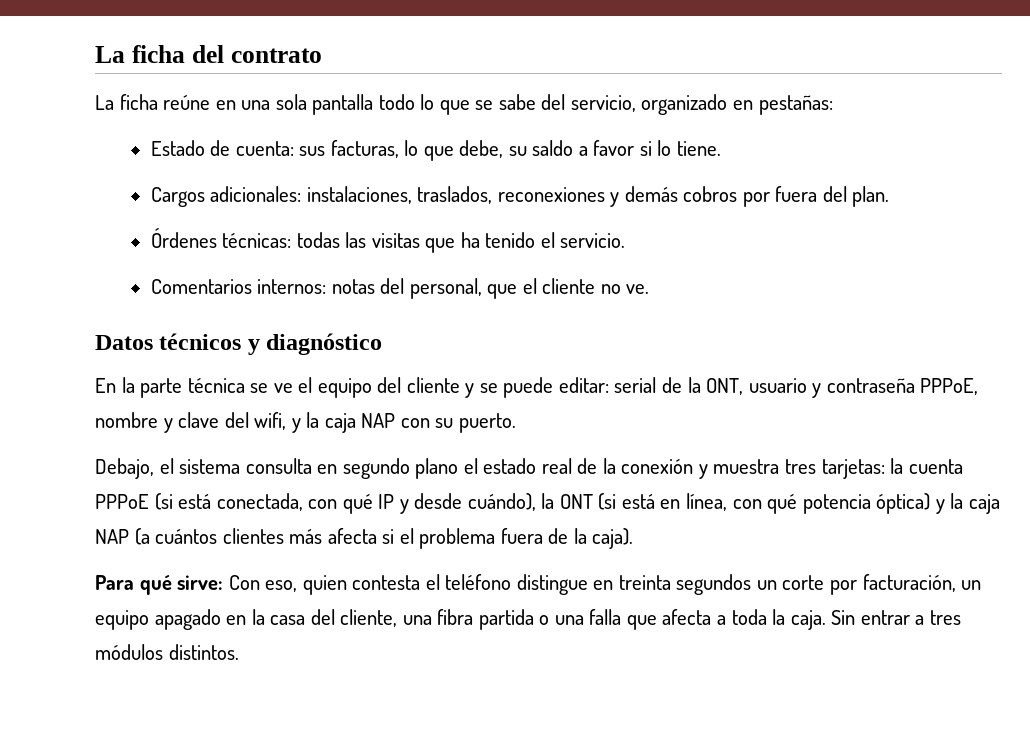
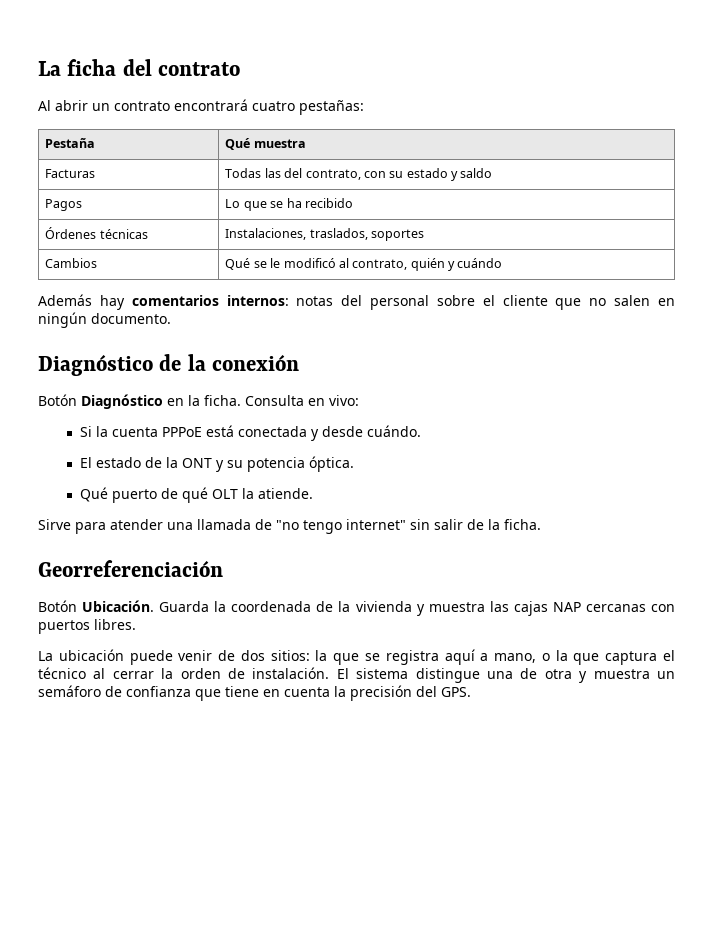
- La ficha reúne en una sola pantalla todo lo que se sabe del servicio, organizado en pestañas:
- Estado de cuenta: sus facturas, lo que debe, su saldo a favor si lo tiene.
- Cargos adicionales: instalaciones, traslados, reconexiones y demás cobros por fuera del plan.
- Órdenes técnicas: todas las visitas que ha tenido el servicio.
- Comentarios internos: notas del personal, que el cliente no ve.
- Datos técnicos y diagnóstico
- En la parte técnica se ve el equipo del cliente y se puede editar: serial de la ONT, usuario y contraseña PPPoE, nombre y clave del wifi, y la caja NAP con su puerto.
- Debajo, el sistema consulta en segundo plano el estado real de la conexión y muestra tres tarjetas: la cuenta PPPoE (si está conectada, con qué IP y desde cuándo), la ONT (si está en línea, con qué potencia óptica) y la caja NAP (a cuántos clientes más afecta si el problema fuera de la caja).
- Para qué sirve: Con eso, quien contesta el teléfono distingue en treinta segundos un corte por facturación, un equipo apagado en la casa del cliente, una fibra partida o una falla que afecta a toda la caja. Sin entrar a tres módulos distintos.
+ Al abrir un contrato encontrará cuatro pestañas:
+ Pestaña | Qué muestra
+ Facturas | Todas las del contrato, con su estado y saldo
+ Pagos | Lo que se ha recibido
+ Órdenes técnicas | Instalaciones, traslados, soportes
+ Cambios | Qué se le modificó al contrato, quién y cuándo
+ Además hay comentarios internos: notas del personal sobre el cliente que no salen en ningún documento.
+ Diagnóstico de la conexión
+ Botón Diagnóstico en la ficha. Consulta en vivo:
+ Si la cuenta PPPoE está conectada y desde cuándo.
+ El estado de la ONT y su potencia óptica.
+ Qué puerto de qué OLT la atiende.
+ Sirve para atender una llamada de "no tengo internet" sin salir de la ficha.
+ Georreferenciación
+ Botón Ubicación. Guarda la coordenada de la vivienda y muestra las cajas NAP cercanas con puertos libres.
+ La ubicación puede venir de dos sitios: la que se registra aquí a mano, o la que captura el técnico al cerrar la orden de instalación. El sistema distingue una de otra y muestra un semáforo de confianza que tiene en cuenta la precisión del GPS.

